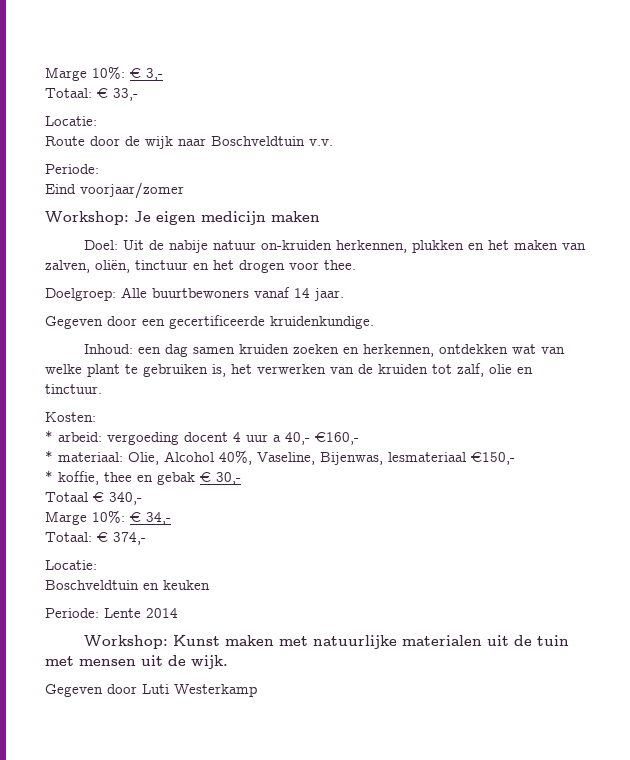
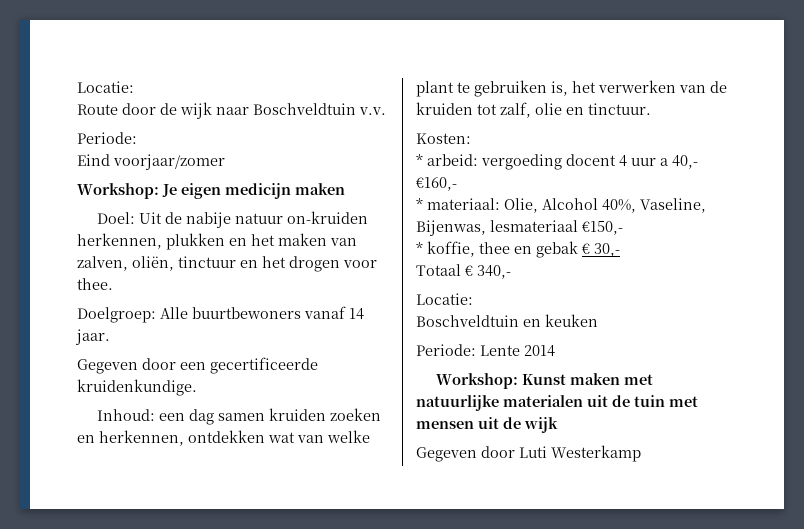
- Marge 10%: € 3,-
- Totaal: € 33,-
- Marge 10%: € 34,-
- Totaal: € 374,-
- Workshop: Kunst maken met natuurlijke materialen uit de tuin met mensen uit de wijk.
+ Workshop: Kunst maken met natuurlijke materialen uit de tuin met mensen uit de wijk

